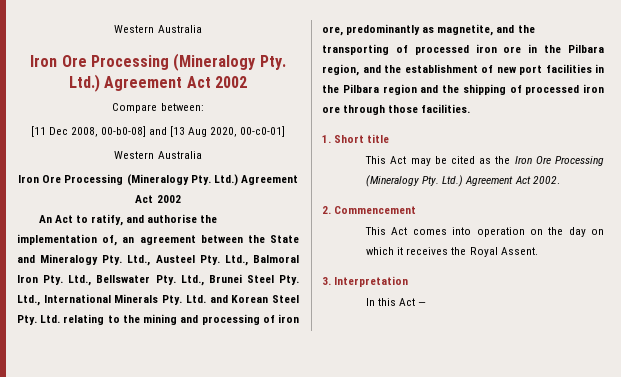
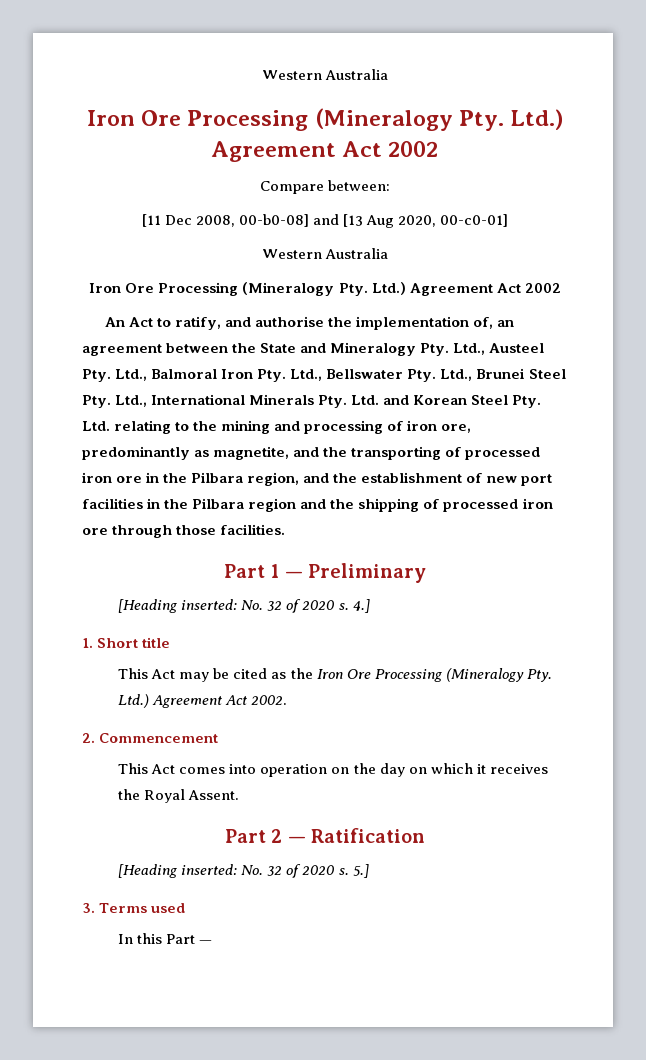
+ Part 1 — Preliminary
+ [Heading inserted: No. 32 of 2020 s. 4.]
+ Part 2 — Ratification
+ [Heading inserted: No. 32 of 2020 s. 5.]
- 3. Interpretation
+ 3. Terms used
- In this Act —
+ In this Part —

